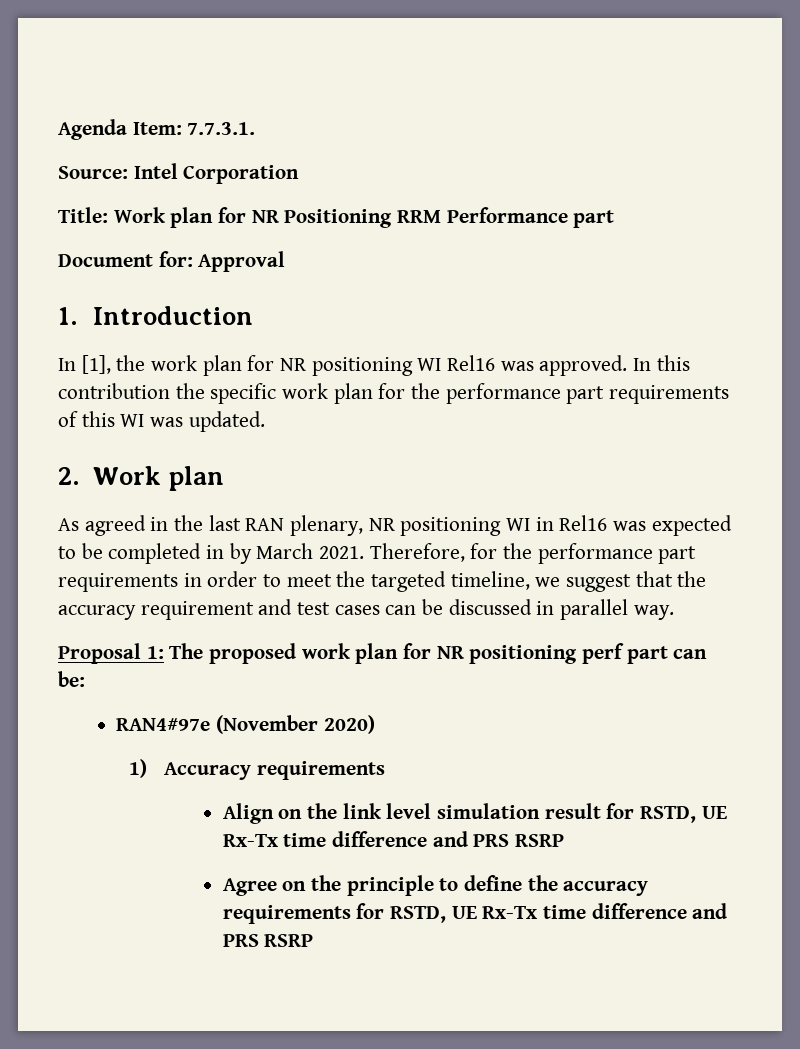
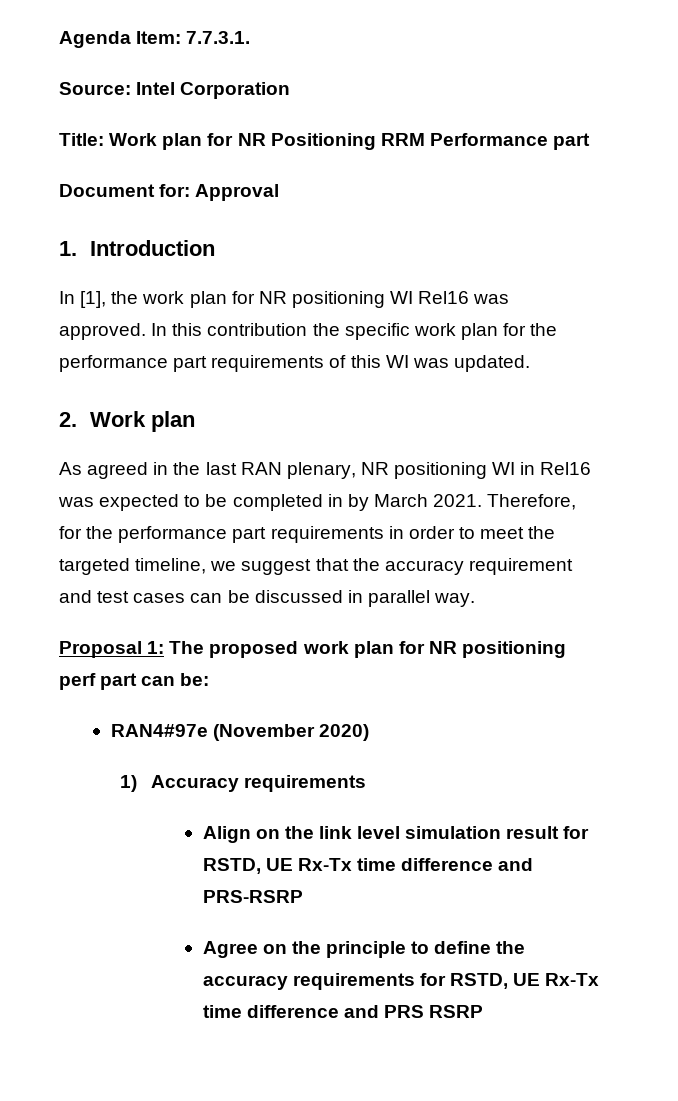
- Align on the link level simulation result for RSTD, UE Rx-Tx time difference and PRS RSRP
+ Align on the link level simulation result for RSTD, UE Rx-Tx time difference and PRS-RSRP

